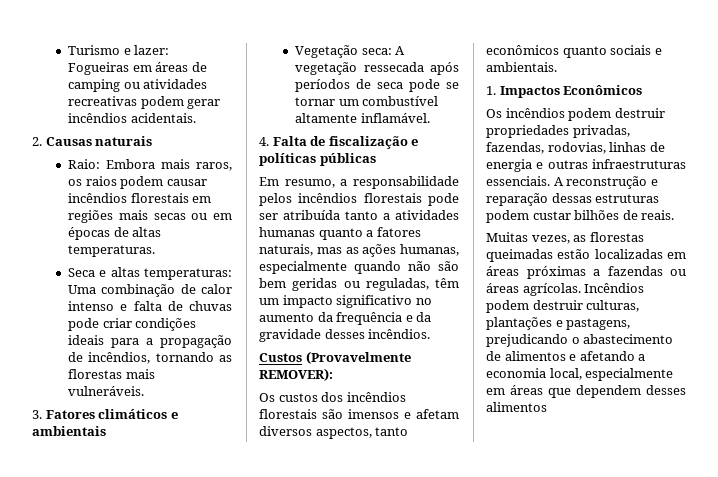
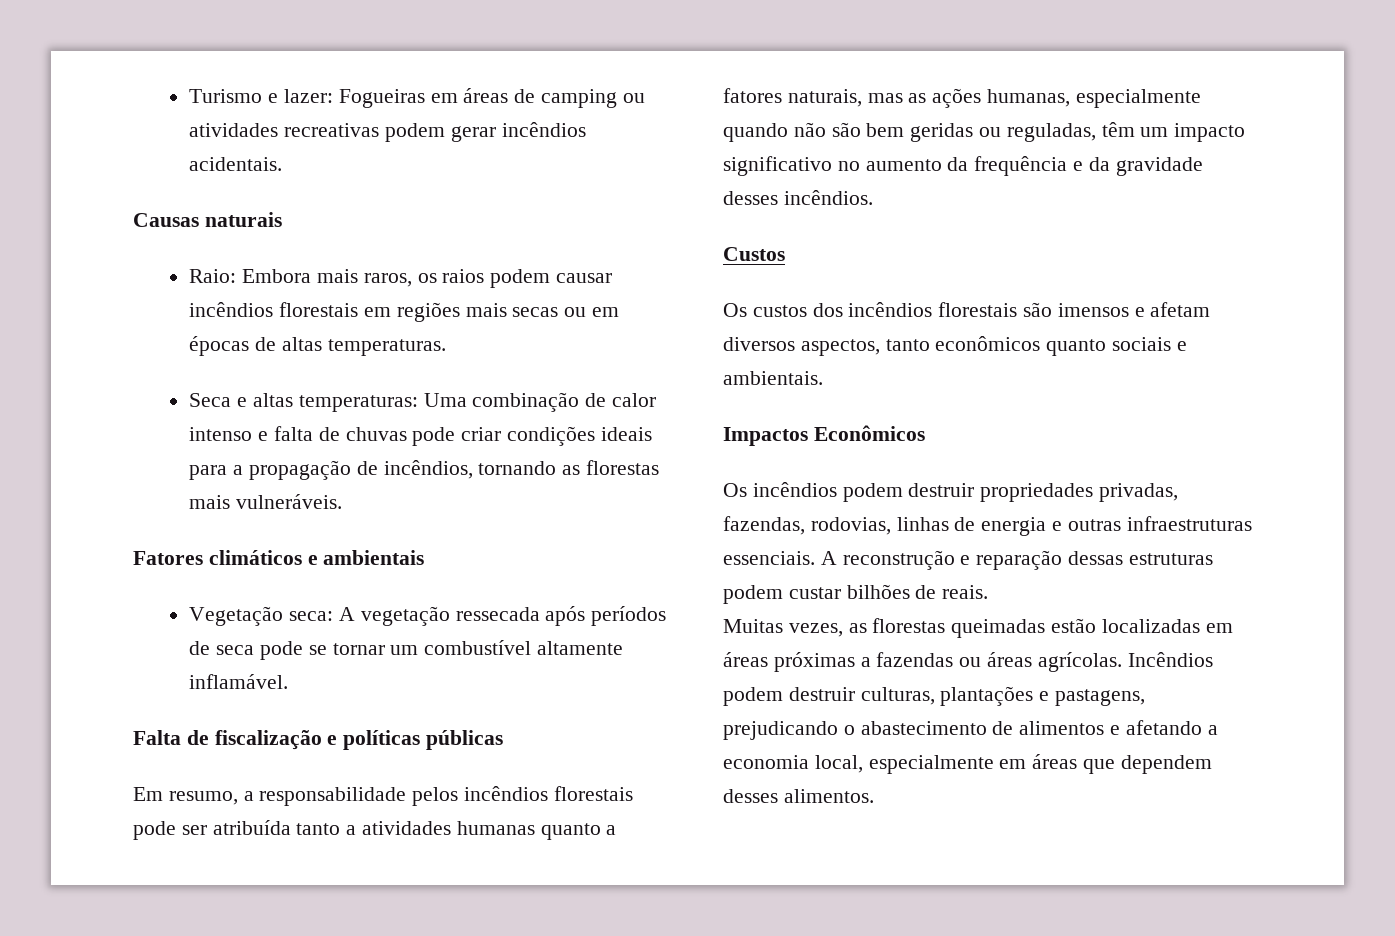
- 2. Causas naturais
+ Causas naturais
- 3. Fatores climáticos e ambientais
+ Fatores climáticos e ambientais
- 4. Falta de fiscalização e políticas públicas
+ Falta de fiscalização e políticas públicas
- Custos (Provavelmente REMOVER):
+ Custos
- 1. Impactos Econômicos
+ Impactos Econômicos
- Incêndios podem destruir culturas, plantações e pastagens, prejudicando o abastecimento de alimentos e afetando a economia local, especialmente em áreas que dependem desses alimentos
+ Incêndios podem destruir culturas, plantações e pastagens, prejudicando o abastecimento de alimentos e afetando a economia local, especialmente em áreas que dependem desses alimentos.

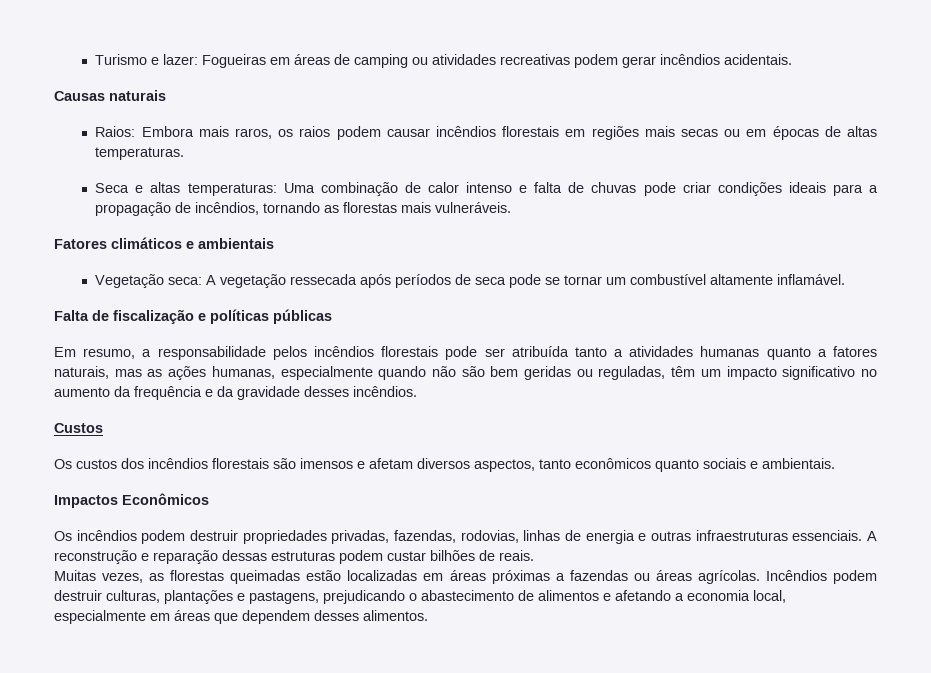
- Raio: Embora mais raros, os raios podem causar incêndios florestais em regiões mais secas ou em épocas de altas temperaturas.
+ Raios: Embora mais raros, os raios podem causar incêndios florestais em regiões mais secas ou em épocas de altas temperaturas.

